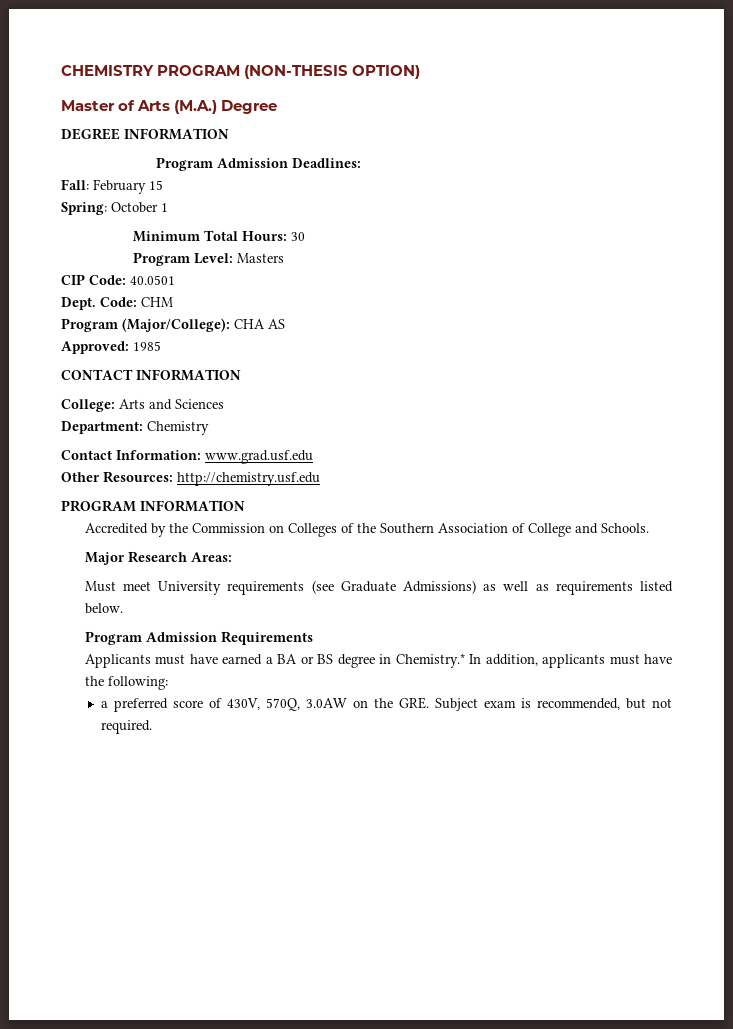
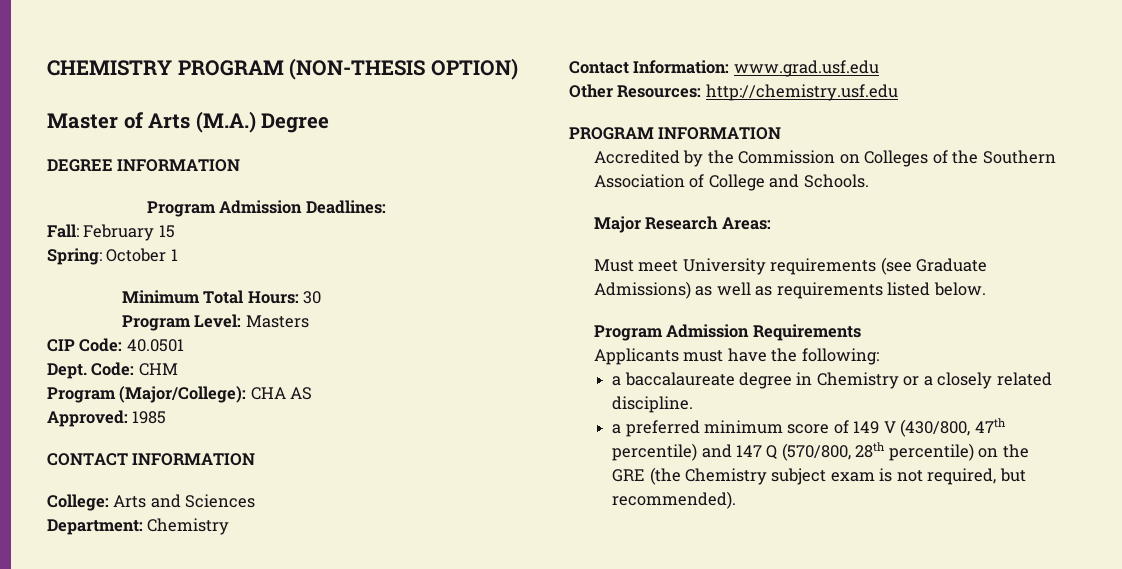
- Applicants must have earned a BA or BS degree in Chemistry.* In addition, applicants must have the following:
+ Applicants must have the following:
+ a baccalaureate degree in Chemistry or a closely related discipline.
- a preferred score of 430V, 570Q, 3.0AW on the GRE. Subject exam is recommended, but not required.
+ a preferred minimum score of 149 V (430/800, 47th percentile) and 147 Q (570/800, 28th percentile) on the GRE (the Chemistry subject exam is not required, but recommended).

